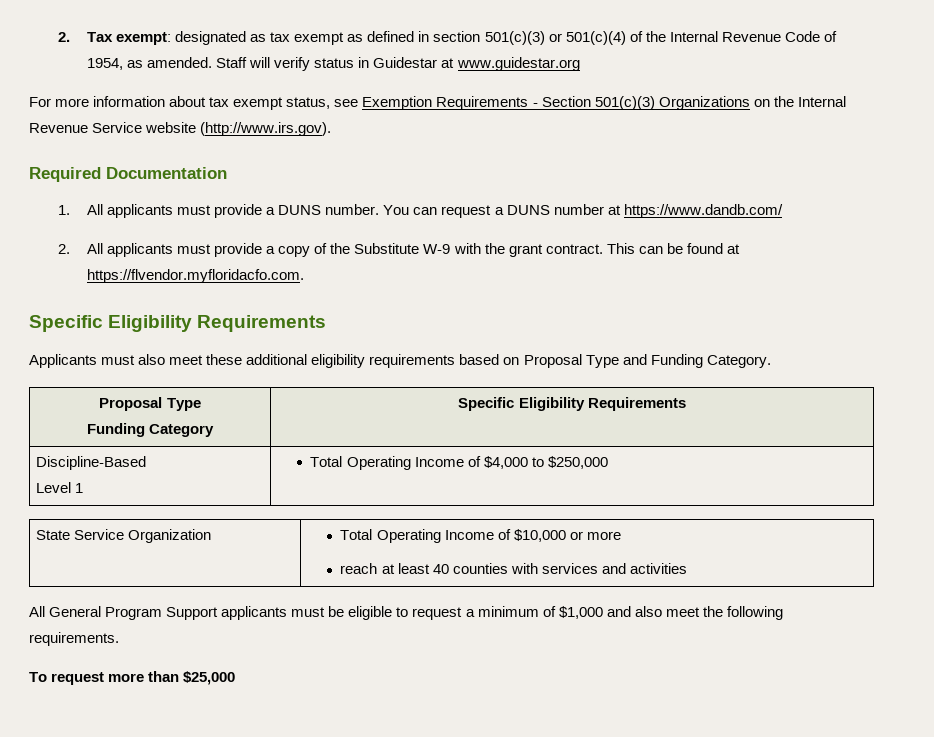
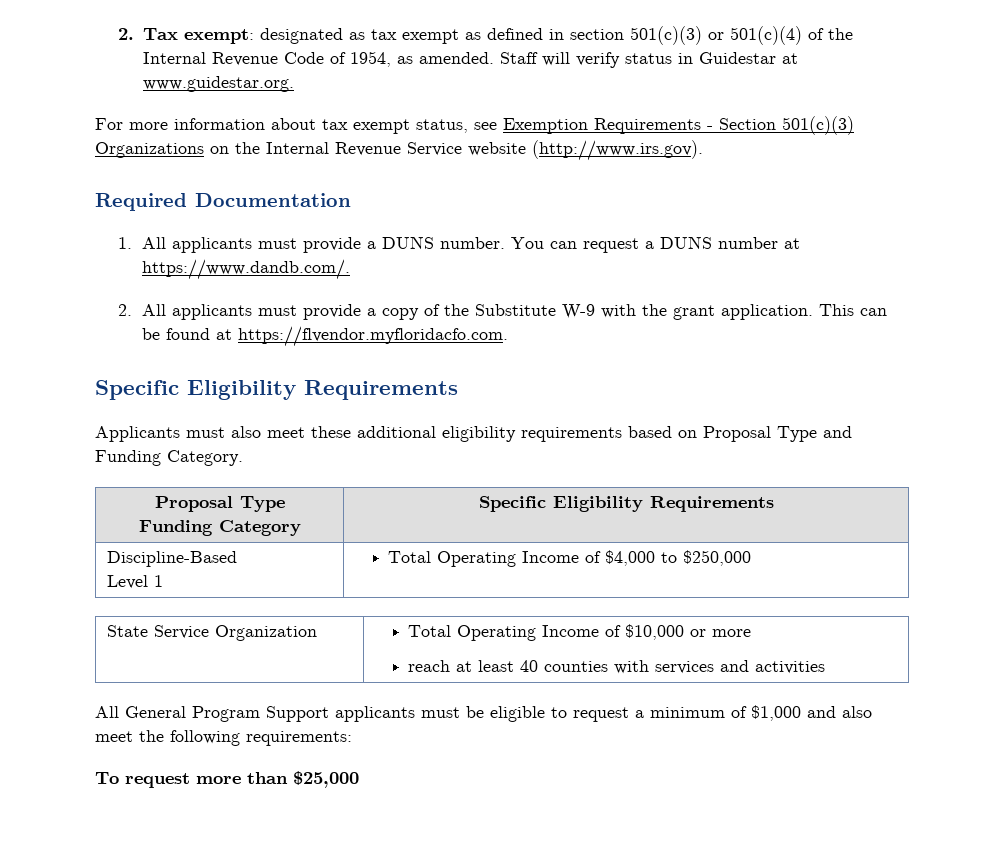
- Staff will verify status in Guidestar at www.guidestar.org
+ Staff will verify status in Guidestar at www.guidestar.org.
- You can request a DUNS number at https://www.dandb.com/
+ You can request a DUNS number at https://www.dandb.com/.
- 2. All applicants must provide a copy of the Substitute W-9 with the grant contract.
+ 2. All applicants must provide a copy of the Substitute W-9 with the grant application.
- All General Program Support applicants must be eligible to request a minimum of $1,000 and also meet the following requirements.
+ All General Program Support applicants must be eligible to request a minimum of $1,000 and also meet the following requirements:

